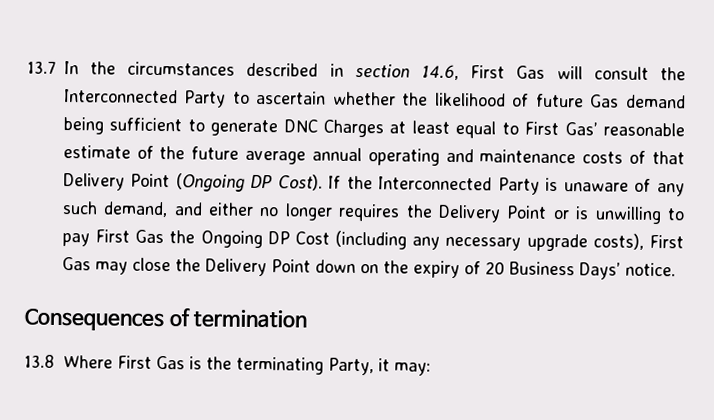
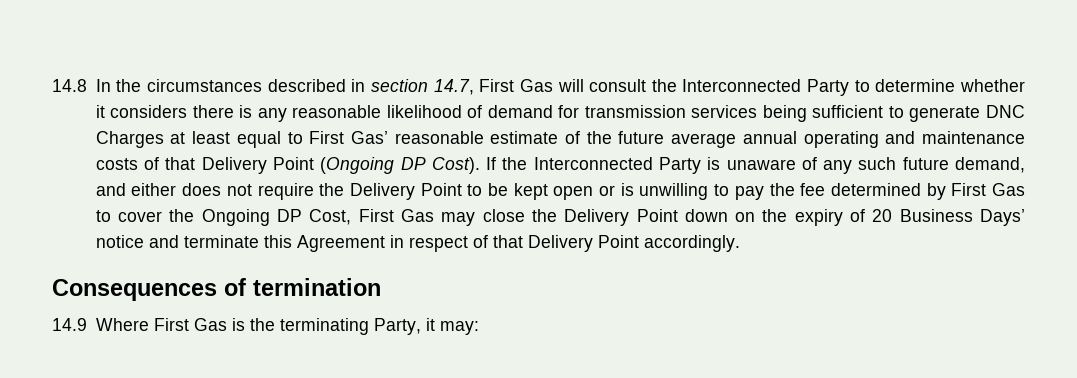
- 13.7 In the circumstances described in section 14.6, First Gas will consult the Interconnected Party to ascertain whether the likelihood of future Gas demand being sufficient to generate DNC Charges at least equal to First Gas’ reasonable estimate of the future average annual operating and maintenance costs of that Delivery Point (Ongoing DP Cost).
+ 14.8 In the circumstances described in section 14.7, First Gas will consult the Interconnected Party to determine whether it considers there is any reasonable likelihood of demand for transmission services being sufficient to generate DNC Charges at least equal to First Gas’ reasonable estimate of the future average annual operating and maintenance costs of that Delivery Point (Ongoing DP Cost).
- If the Interconnected Party is unaware of any such demand, and either no longer requires the Delivery Point or is unwilling to pay First Gas the Ongoing DP Cost (including any necessary upgrade costs), First Gas may close the Delivery Point down on the expiry of 20 Business Days’ notice.
+ If the Interconnected Party is unaware of any such future demand, and either does not require the Delivery Point to be kept open or is unwilling to pay the fee determined by First Gas to cover the Ongoing DP Cost, First Gas may close the Delivery Point down on the expiry of 20 Business Days’ notice and terminate this Agreement in respect of that Delivery Point accordingly.
- 13.8 Where First Gas is the terminating Party, it may:
+ 14.9 Where First Gas is the terminating Party, it may:

